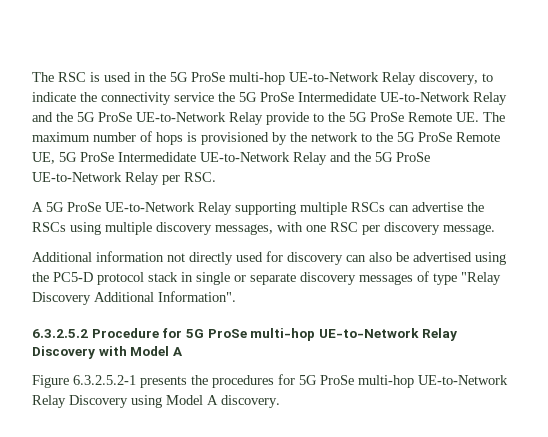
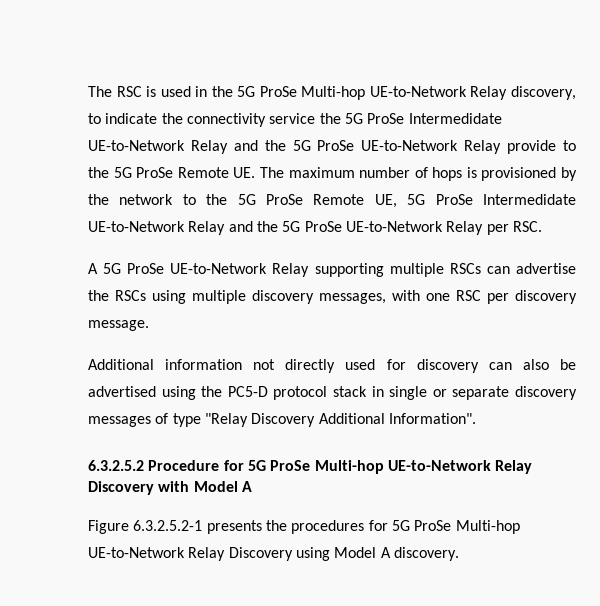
- The RSC is used in the 5G ProSe multi-hop UE-to-Network Relay discovery, to indicate the connectivity service the 5G ProSe Intermedidate UE-to-Network Relay and the 5G ProSe UE-to-Network Relay provide to the 5G ProSe Remote UE. The maximum number of hops is provisioned by the network to the 5G ProSe Remote UE, 5G ProSe Intermedidate UE-to-Network Relay and the 5G ProSe UE-to-Network Relay per RSC.
+ The RSC is used in the 5G ProSe Multi-hop UE-to-Network Relay discovery, to indicate the connectivity service the 5G ProSe Intermedidate UE-to-Network Relay and the 5G ProSe UE-to-Network Relay provide to the 5G ProSe Remote UE. The maximum number of hops is provisioned by the network to the 5G ProSe Remote UE, 5G ProSe Intermedidate UE-to-Network Relay and the 5G ProSe UE-to-Network Relay per RSC.
- 6.3.2.5.2 Procedure for 5G ProSe multi-hop UE-to-Network Relay Discovery with Model A
+ 6.3.2.5.2 Procedure for 5G ProSe Multi-hop UE-to-Network Relay Discovery with Model A
- Figure 6.3.2.5.2-1 presents the procedures for 5G ProSe multi-hop UE-to-Network Relay Discovery using Model A discovery.
+ Figure 6.3.2.5.2-1 presents the procedures for 5G ProSe Multi-hop UE-to-Network Relay Discovery using Model A discovery.

